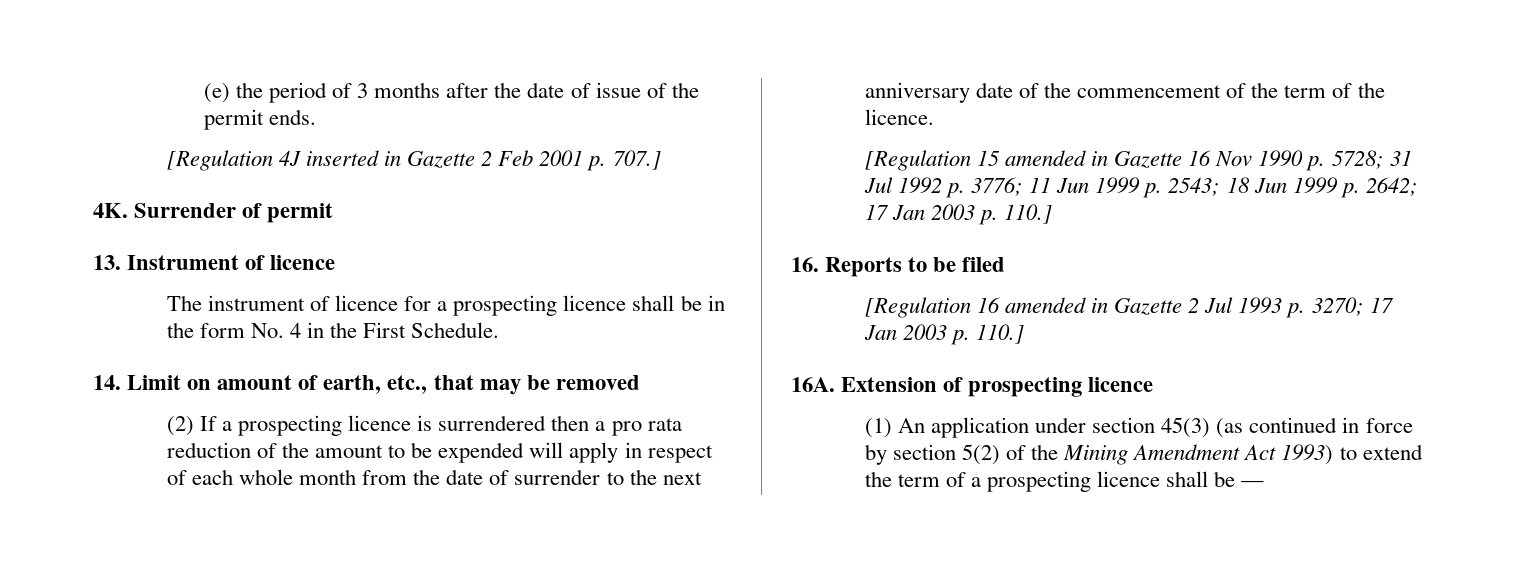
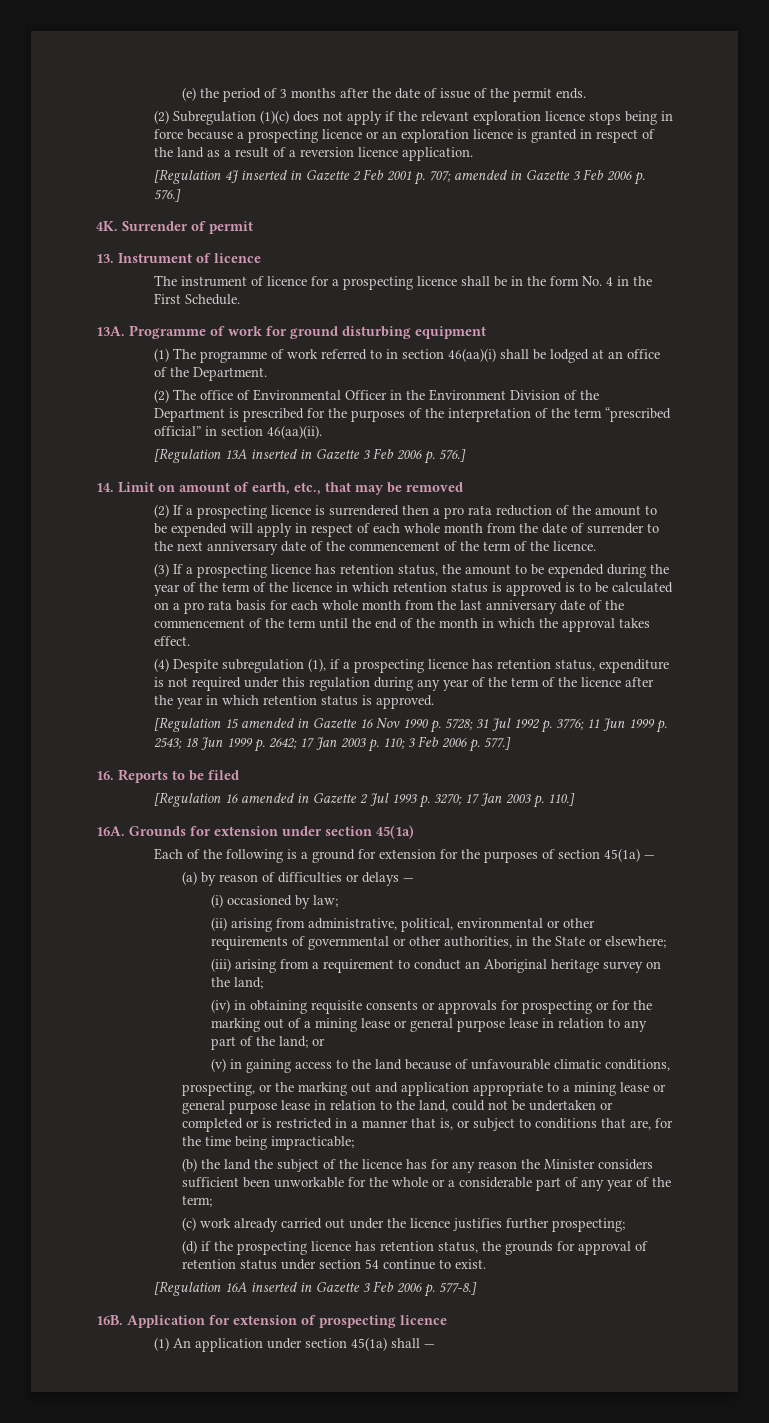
+ (2) Subregulation (1)(c) does not apply if the relevant exploration licence stops being in force because a prospecting licence or an exploration licence is granted in respect of the land as a result of a reversion licence application.
- [Regulation 4J inserted in Gazette 2 Feb 2001 p. 707.]
+ [Regulation 4J inserted in Gazette 2 Feb 2001 p. 707; amended in Gazette 3 Feb 2006 p. 576.]
+ 13A. Programme of work for ground disturbing equipment
+ (1) The programme of work referred to in section 46(aa)(i) shall be lodged at an office of the Department.
+ (2) The office of Environmental Officer in the Environment Division of the Department is prescribed for the purposes of the interpretation of the term “prescribed official” in section 46(aa)(ii).
+ [Regulation 13A inserted in Gazette 3 Feb 2006 p. 576.]
+ (3) If a prospecting licence has retention status, the amount to be expended during the year of the term of the licence in which retention status is approved is to be calculated on a pro rata basis for each whole month from the last anniversary date of the commencement of the term until the end of the month in which the approval takes effect.
+ (4) Despite subregulation (1), if a prospecting licence has retention status, expenditure is not required under this regulation during any year of the term of the licence after the year in which retention status is approved.
- [Regulation 15 amended in Gazette 16 Nov 1990 p. 5728; 31 Jul 1992 p. 3776; 11 Jun 1999 p. 2543; 18 Jun 1999 p. 2642; 17 Jan 2003 p. 110.]
+ [Regulation 15 amended in Gazette 16 Nov 1990 p. 5728; 31 Jul 1992 p. 3776; 11 Jun 1999 p. 2543; 18 Jun 1999 p. 2642; 17 Jan 2003 p. 110; 3 Feb 2006 p. 577.]
- Extension of prospecting licence
+ Grounds for extension under section 45(1a)
+ Each of the following is a ground for extension for the purposes of section 45(1a) —
+ (a) by reason of difficulties or delays —
+ (i) occasioned by law;
+ (ii) arising from administrative, political, environmental or other requirements of governmental or other authorities, in the State or elsewhere;
+ (iii) arising from a requirement to conduct an Aboriginal heritage survey on the land;
+ (iv) in obtaining requisite consents or approvals for prospecting or for the marking out of a mining lease or general purpose lease in relation to any part of the land; or
+ (v) in gaining access to the land because of unfavourable climatic conditions,
+ prospecting, or the marking out and application appropriate to a mining lease or general purpose lease in relation to the land, could not be undertaken or completed or is restricted in a manner that is, or subject to conditions that are, for the time being impracticable;
+ (b) the land the subject of the licence has for any reason the Minister considers sufficient been unworkable for the whole or a considerable part of any year of the term;
+ (c) work already carried out under the licence justifies further prospecting;
+ (d) if the prospecting licence has retention status, the grounds for approval of retention status under section 54 continue to exist.
+ [Regulation 16A inserted in Gazette 3 Feb 2006 p. 577-8.]
+ 16B. Application for extension of prospecting licence
- (1) An application under section 45(3) (as continued in force by section 5(2) of the Mining Amendment Act 1993) to extend the term of a prospecting licence shall be —
+ (1) An application under section 45(1a) shall —

